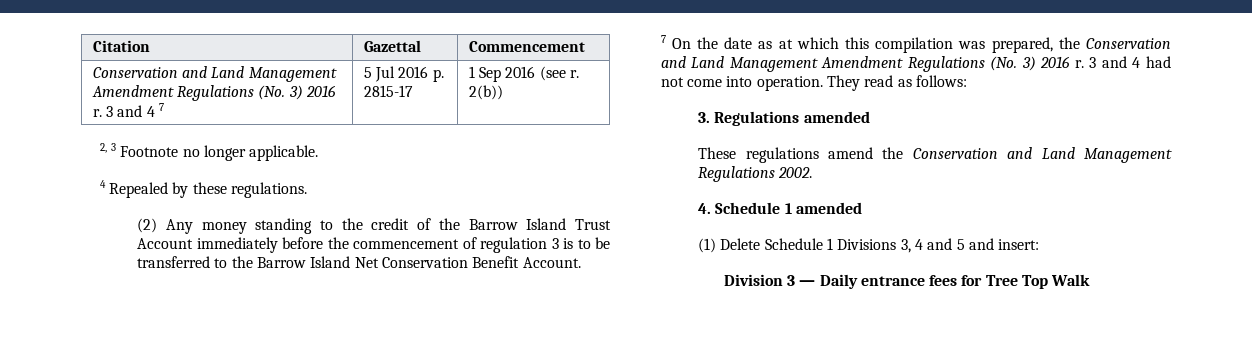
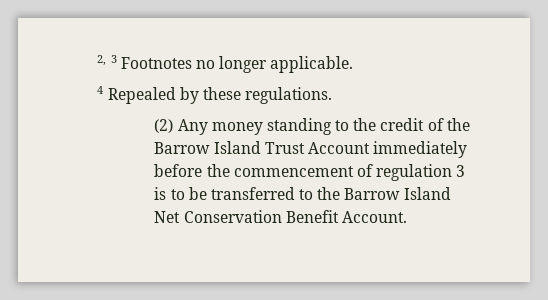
- Citation | Gazettal | Commencement
- Conservation and Land Management Amendment Regulations (No. 3) 2016 r. 3 and 4 7 | 5 Jul 2016 p. 2815-17 | 1 Sep 2016 (see r. 2(b))
- 2, 3 Footnote no longer applicable.
+ 2, 3 Footnotes no longer applicable.
- 7 On the date as at which this compilation was prepared, the Conservation and Land Management Amendment Regulations (No. 3) 2016 r. 3 and 4 had not come into operation. They read as follows:
- 3. Regulations amended
- These regulations amend the Conservation and Land Management Regulations 2002.
- 4. Schedule 1 amended
- (1) Delete Schedule 1 Divisions 3, 4 and 5 and insert:
- Division 3 — Daily entrance fees for Tree Top Walk

